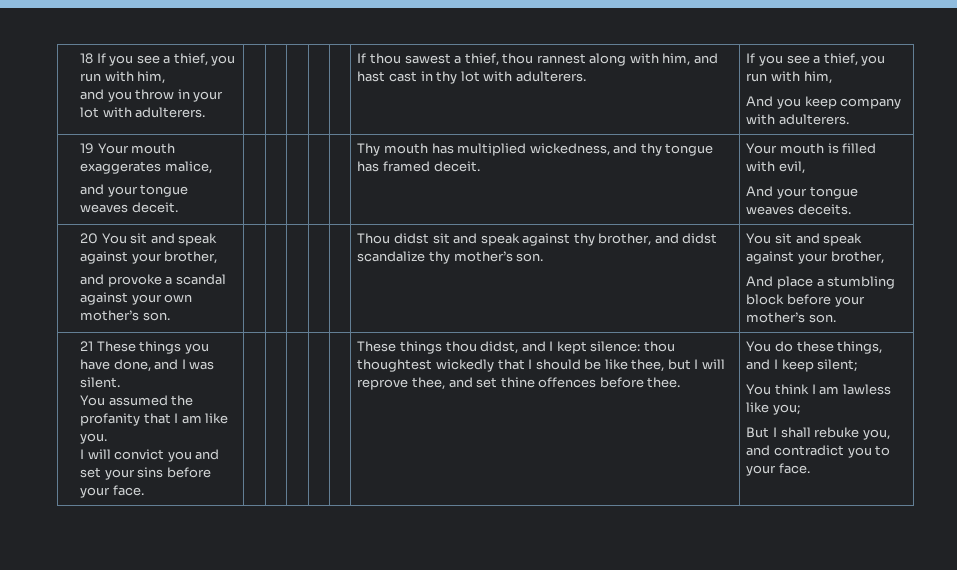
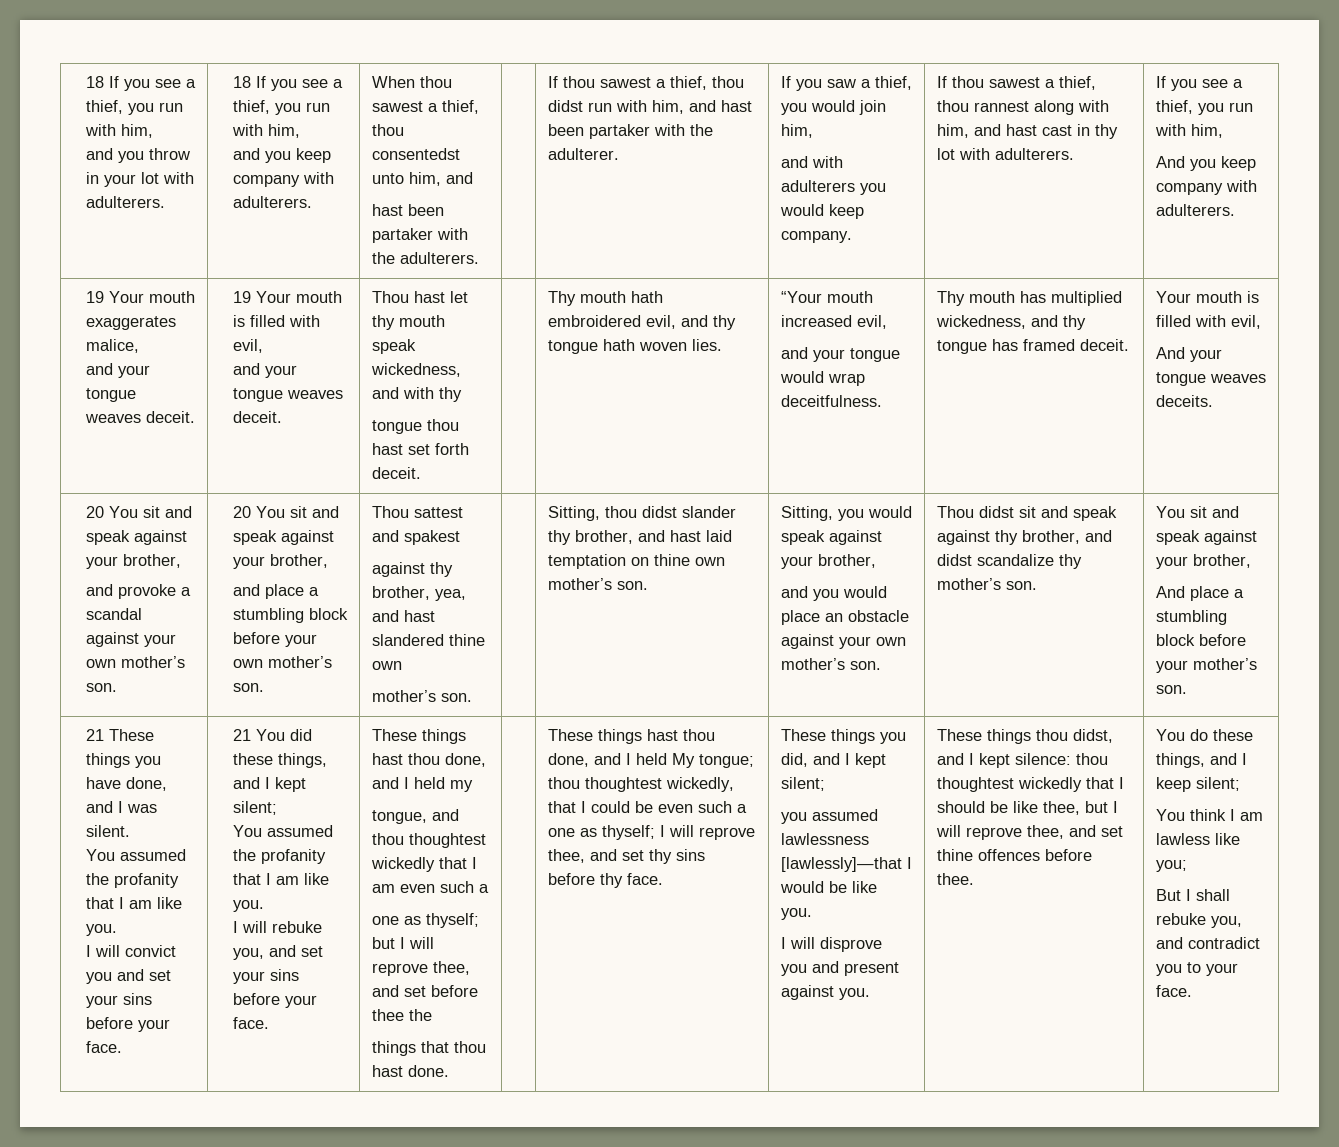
- and you throw in your lot with adulterers.
+ and you throw in your lot with adulterers. | 18 If you see a thief, you run with him,
+ and you keep company with adulterers. | When thou sawest a thief, thou consentedst unto him, and
+ hast been partaker with the adulterers. | | If thou sawest a thief, thou didst run with him, and hast been partaker with the adulterer. | If you saw a thief, you would join him,
+ and with adulterers you would keep company.
+ 19 Your mouth is filled with evil,
+ and your tongue weaves deceit. | Thou hast let thy mouth speak wickedness, and with thy
+ tongue thou hast set forth deceit. | | Thy mouth hath embroidered evil, and thy tongue hath woven lies. | “Your mouth increased evil,
+ and your tongue would wrap deceitfulness.
- and provoke a scandal against your own mother’s son.
+ and provoke a scandal against your own mother’s son. | 20 You sit and speak against your brother,
+ and place a stumbling block before your own mother’s son. | Thou sattest and spakest
+ against thy brother, yea, and hast slandered thine own
+ mother’s son. | | Sitting, thou didst slander thy brother, and hast laid temptation on thine own mother’s son. | Sitting, you would speak against your brother,
+ and you would place an obstacle against your own mother’s son.
+ 21 You did these things, and I kept silent;
+ You assumed the profanity that I am like you.
+ I will rebuke you, and set your sins before your face. | These things hast thou done, and I held my
+ tongue, and thou thoughtest wickedly that I am even such a
+ one as thyself; but I will reprove thee, and set before thee the
+ things that thou hast done. | | These things hast thou done, and I held My tongue; thou thoughtest wickedly, that I could be even such a one as thyself; I will reprove thee, and set thy sins before thy face. | These things you did, and I kept silent;
+ you assumed lawlessness [lawlessly]—that I would be like you.
+ I will disprove you and present against you.

